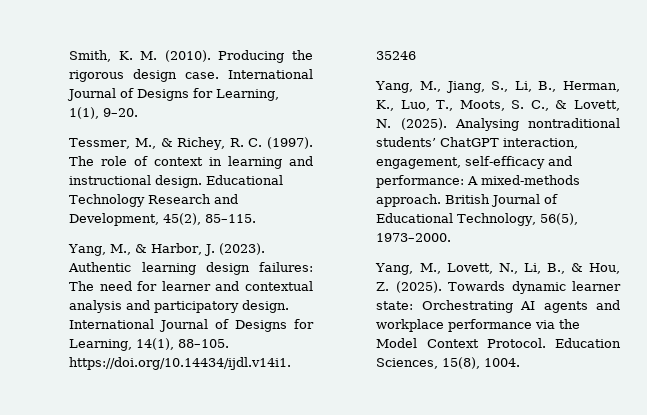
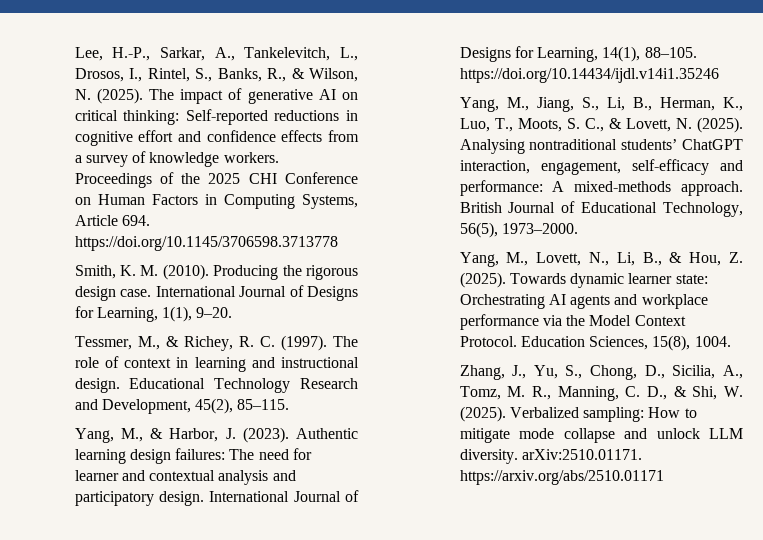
+ Lee, H.-P., Sarkar, A., Tankelevitch, L., Drosos, I., Rintel, S., Banks, R., & Wilson, N. (2025). The impact of generative AI on critical thinking: Self-reported reductions in cognitive effort and confidence effects from a survey of knowledge workers. Proceedings of the 2025 CHI Conference on Human Factors in Computing Systems, Article 694. https://doi.org/10.1145/3706598.3713778
+ Zhang, J., Yu, S., Chong, D., Sicilia, A., Tomz, M. R., Manning, C. D., & Shi, W. (2025). Verbalized sampling: How to mitigate mode collapse and unlock LLM diversity. arXiv:2510.01171. https://arxiv.org/abs/2510.01171

